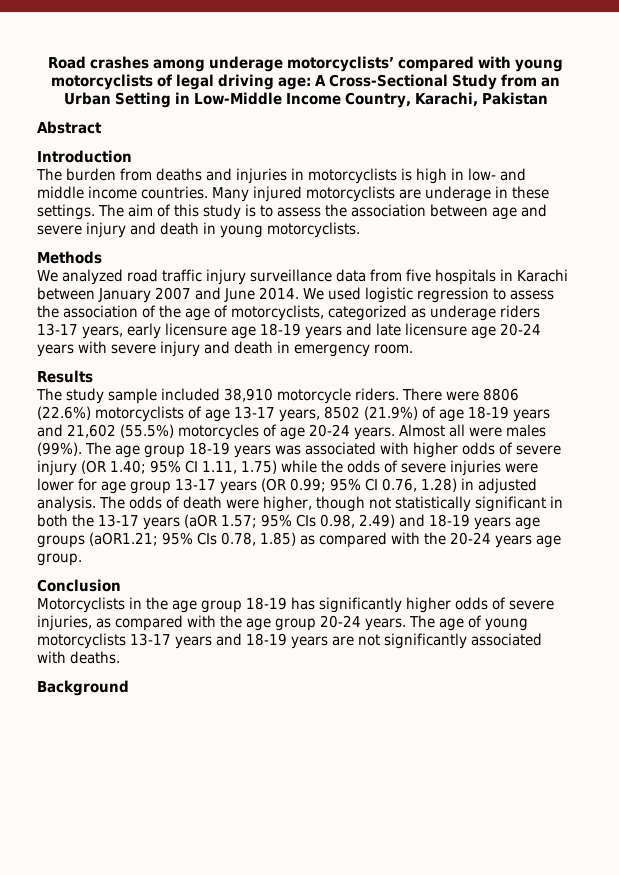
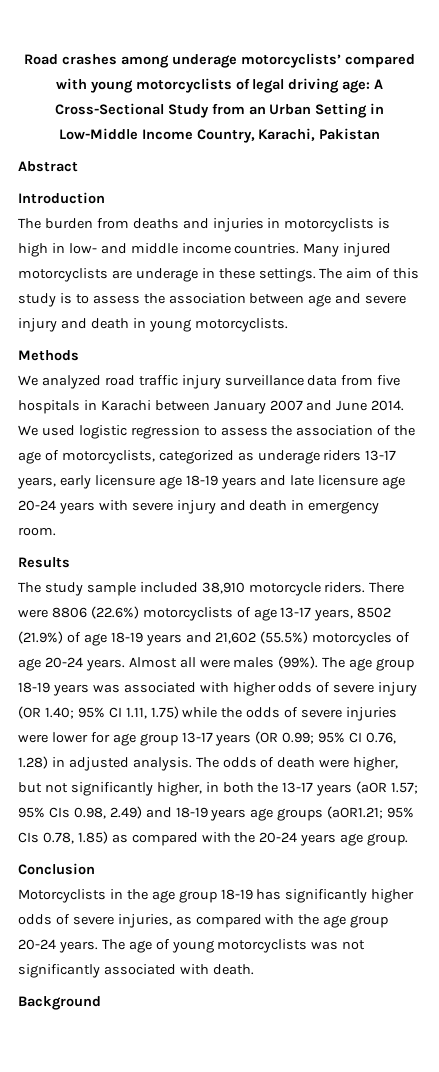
- The odds of death were higher, though not statistically significant in both the 13-17 years (aOR 1.57; 95% CIs 0.98, 2.49) and 18-19 years age groups (aOR1.21; 95% CIs 0.78, 1.85) as compared with the 20-24 years age group.
+ The odds of death were higher, but not significantly higher, in both the 13-17 years (aOR 1.57; 95% CIs 0.98, 2.49) and 18-19 years age groups (aOR1.21; 95% CIs 0.78, 1.85) as compared with the 20-24 years age group.
- The age of young motorcyclists 13-17 years and 18-19 years are not significantly associated with deaths.
+ The age of young motorcyclists was not significantly associated with death.

